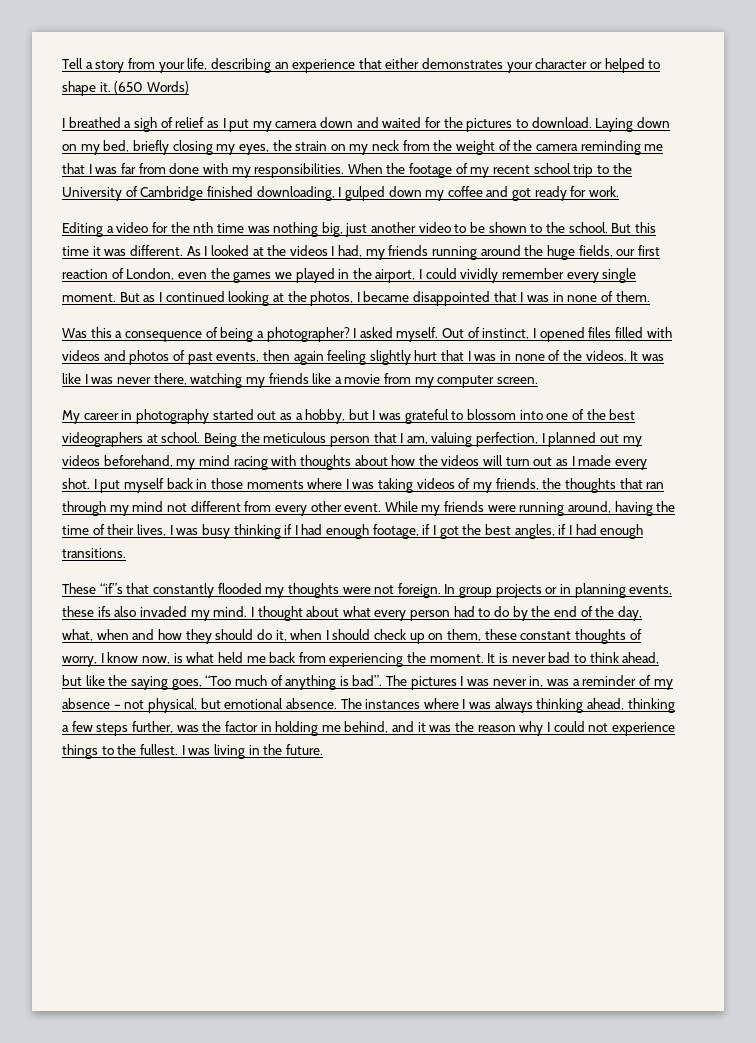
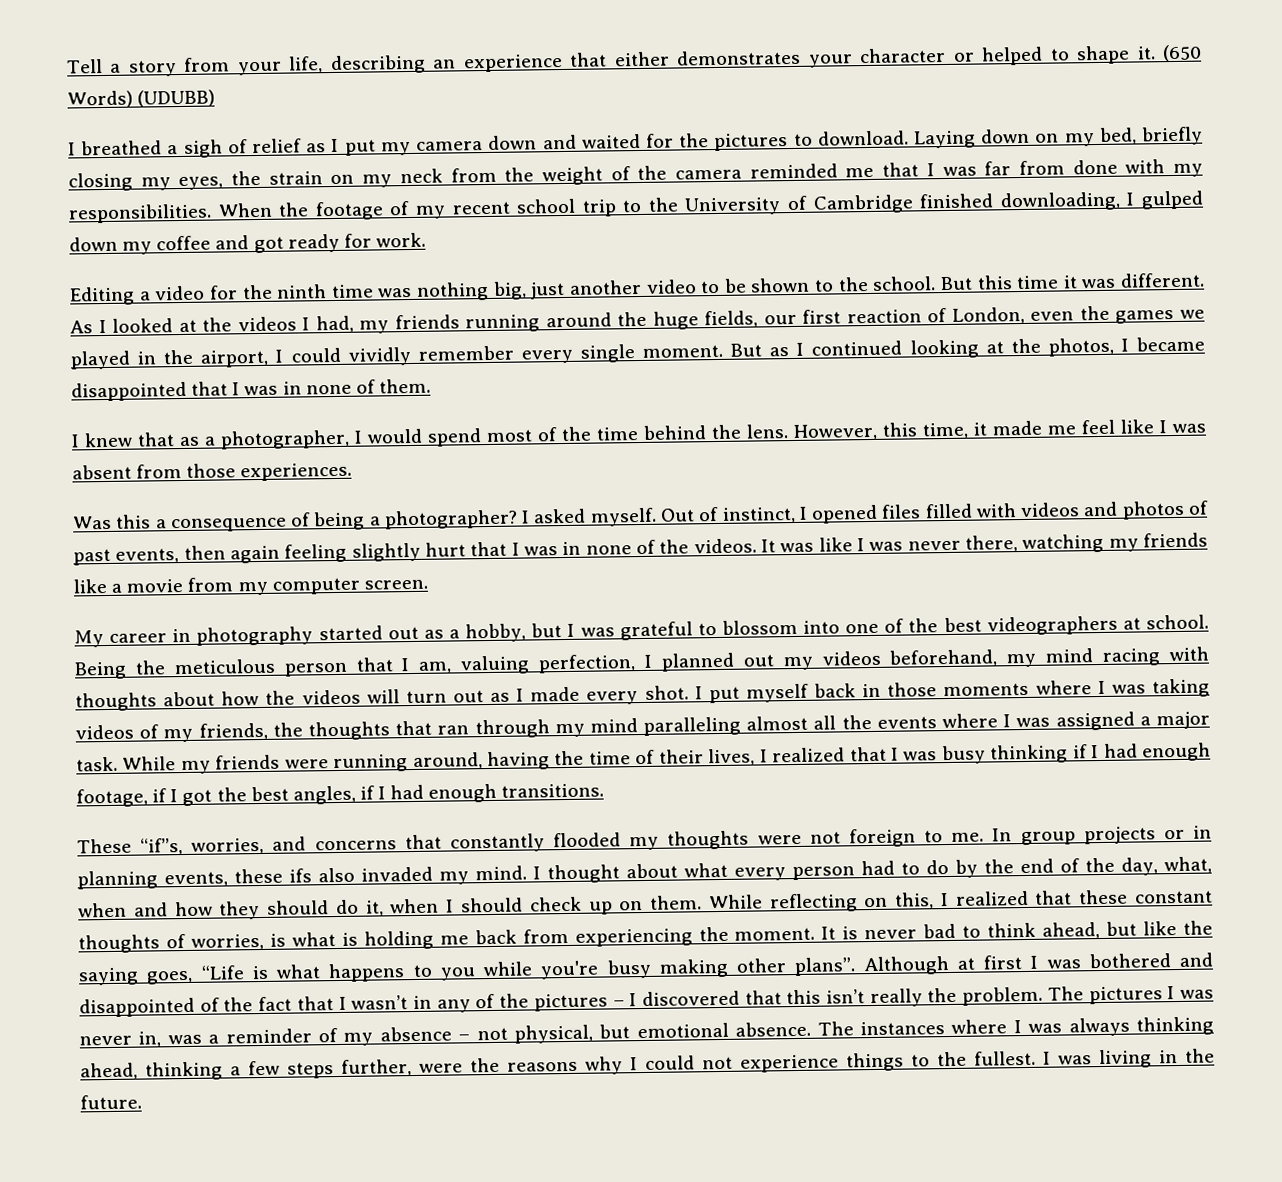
- (650 Words)
+ (650 Words) (UDUBB)
- Laying down on my bed, briefly closing my eyes, the strain on my neck from the weight of the camera reminding me that I was far from done with my responsibilities.
+ Laying down on my bed, briefly closing my eyes, the strain on my neck from the weight of the camera reminded me that I was far from done with my responsibilities.
- Editing a video for the nth time was nothing big, just another video to be shown to the school.
+ Editing a video for the ninth time was nothing big, just another video to be shown to the school.
+ I knew that as a photographer, I would spend most of the time behind the lens. However, this time, it made me feel like I was absent from those experiences.
- I put myself back in those moments where I was taking videos of my friends, the thoughts that ran through my mind not different from every other event.
+ I put myself back in those moments where I was taking videos of my friends, the thoughts that ran through my mind paralleling almost all the events where I was assigned a major task.
- While my friends were running around, having the time of their lives, I was busy thinking if I had enough footage, if I got the best angles, if I had enough transitions.
+ While my friends were running around, having the time of their lives, I realized that I was busy thinking if I had enough footage, if I got the best angles, if I had enough transitions.
- These “if”s that constantly flooded my thoughts were not foreign.
+ These “if”s, worries, and concerns that constantly flooded my thoughts were not foreign to me.
- I thought about what every person had to do by the end of the day, what, when and how they should do it, when I should check up on them, these constant thoughts of worry, I know now, is what held me back from experiencing the moment.
+ I thought about what every person had to do by the end of the day, what, when and how they should do it, when I should check up on them. While reflecting on this, I realized that these constant thoughts of worries, is what is holding me back from experiencing the moment.
- It is never bad to think ahead, but like the saying goes, “Too much of anything is bad”.
+ It is never bad to think ahead, but like the saying goes, “Life is what happens to you while you're busy making other plans”. Although at first I was bothered and disappointed of the fact that I wasn’t in any of the pictures – I discovered that this isn’t really the problem.
- The instances where I was always thinking ahead, thinking a few steps further, was the factor in holding me behind, and it was the reason why I could not experience things to the fullest.
+ The instances where I was always thinking ahead, thinking a few steps further, were the reasons why I could not experience things to the fullest.

